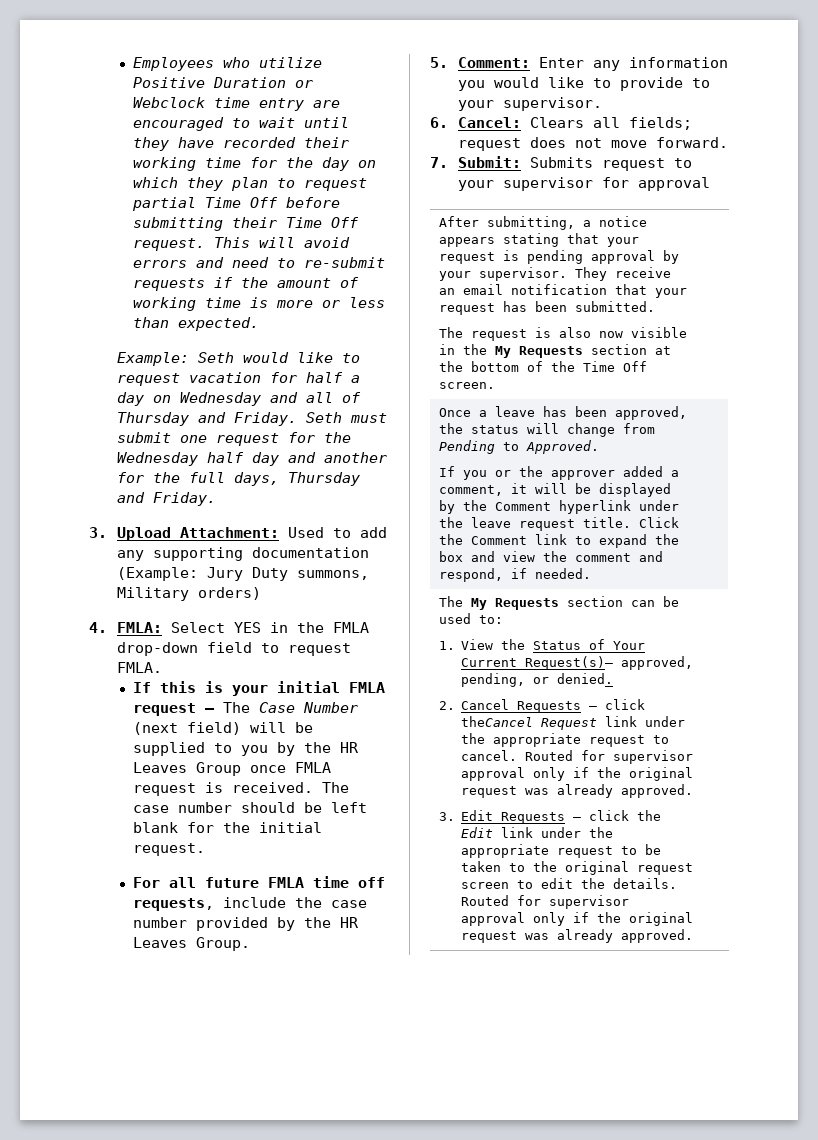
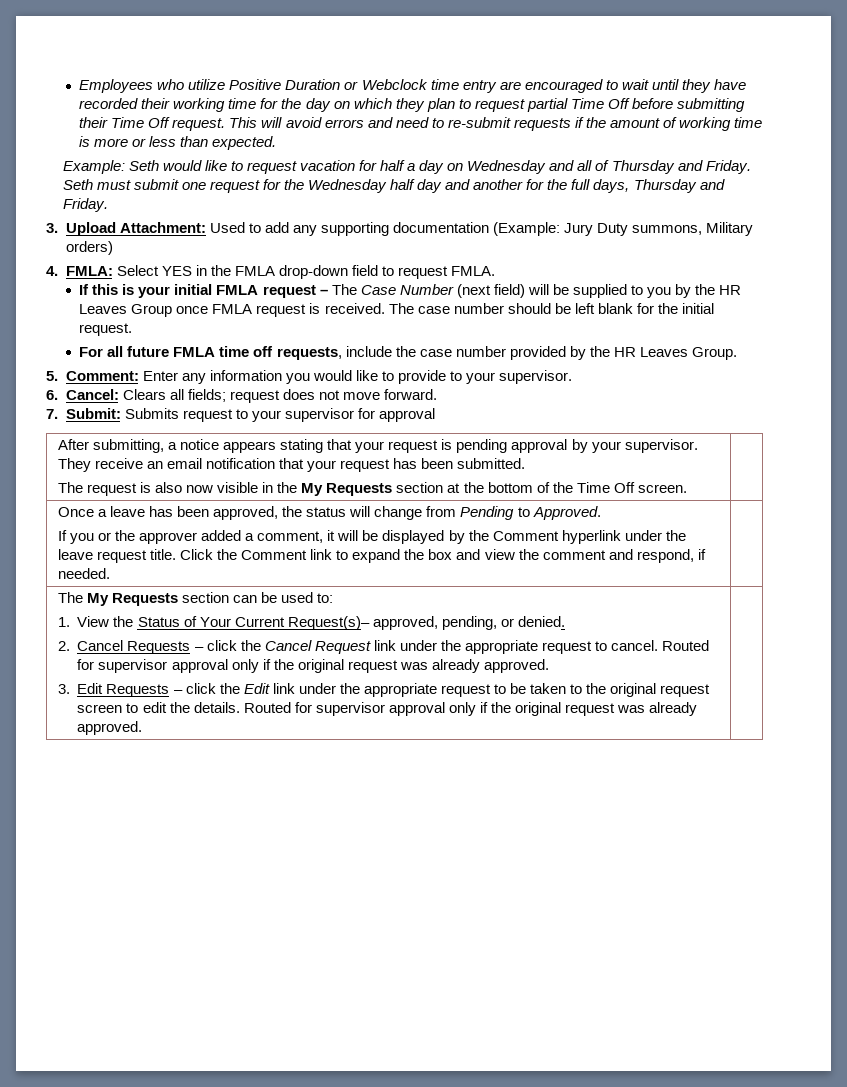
- 2. Cancel Requests – click theCancel Request link under the appropriate request to cancel.
+ 2. Cancel Requests – click the Cancel Request link under the appropriate request to cancel.

